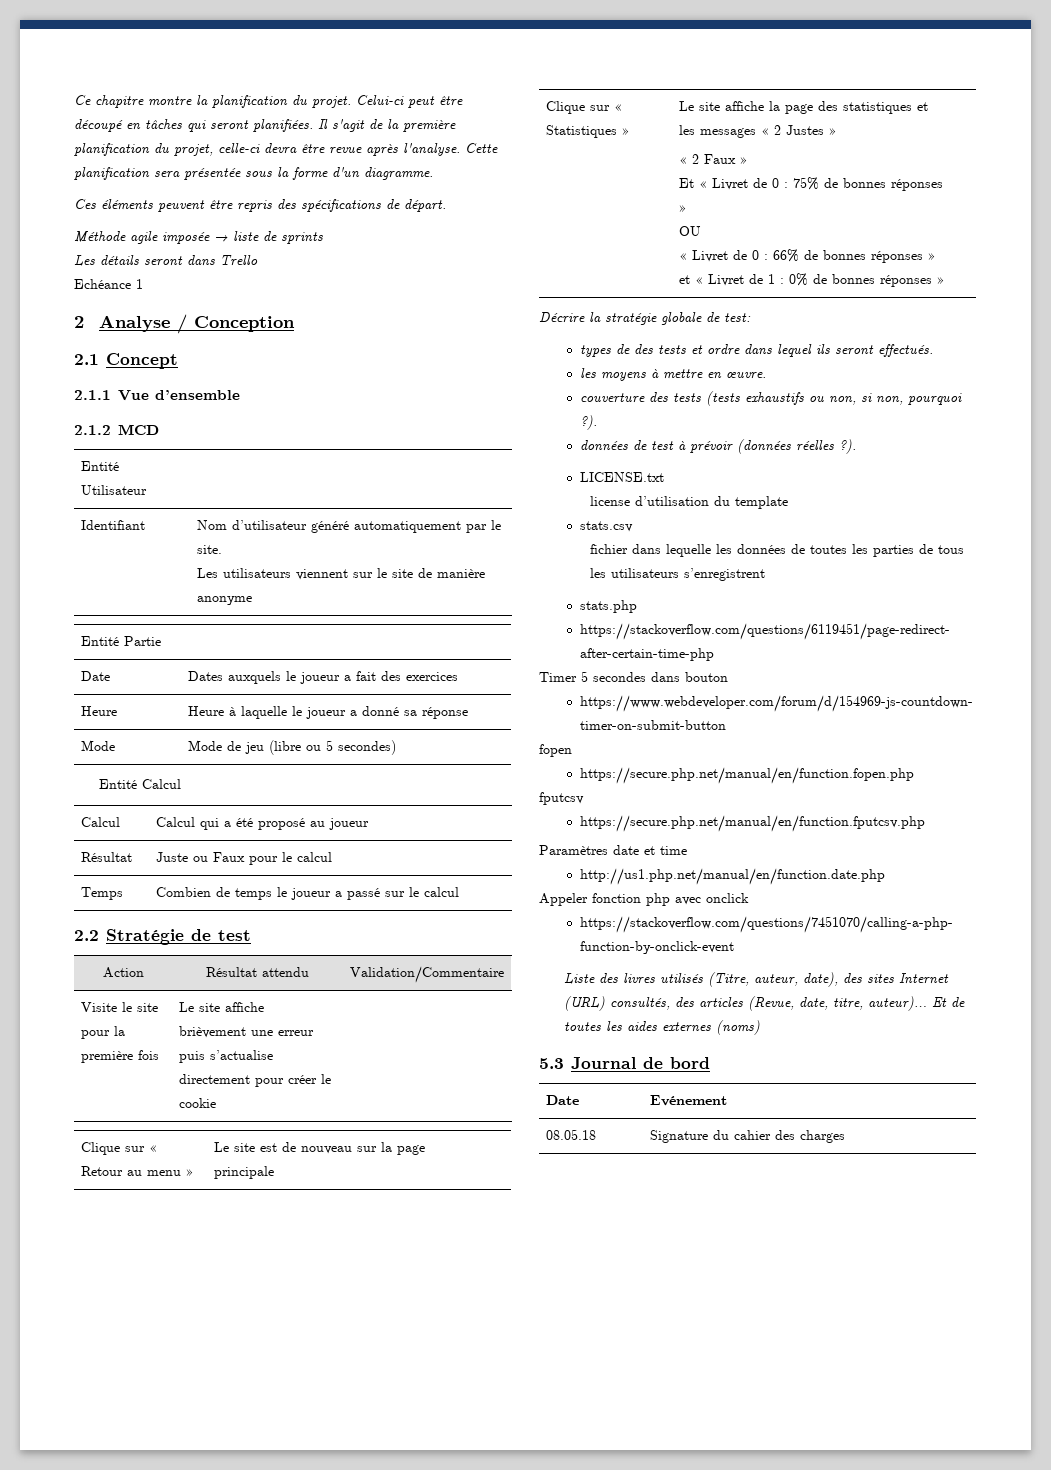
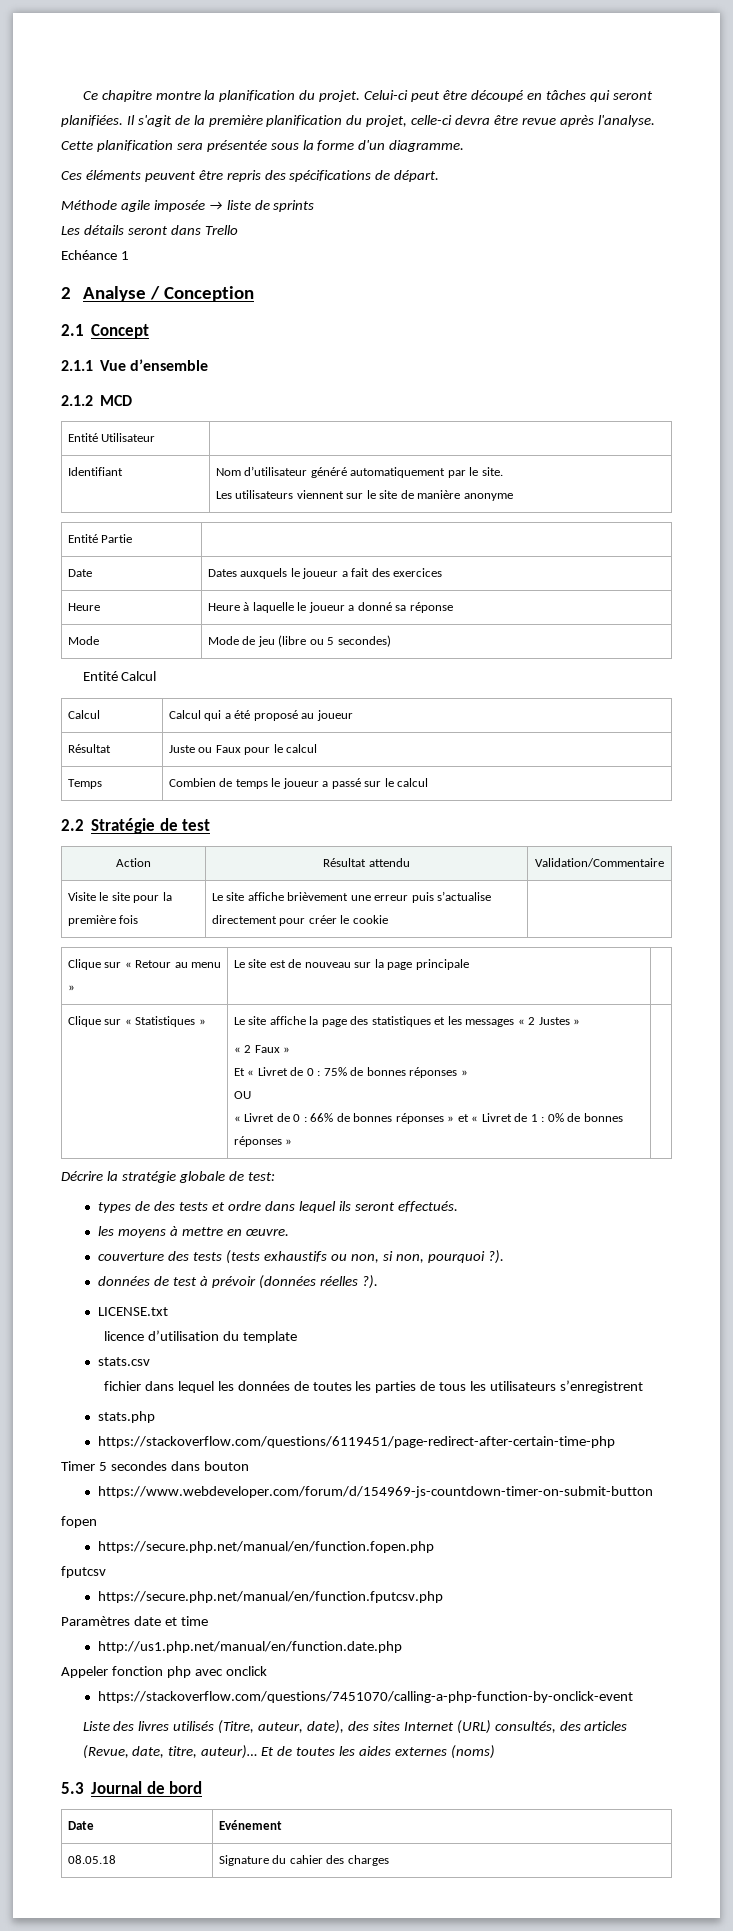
- license d’utilisation du template
+ licence d’utilisation du template
- fichier dans lequelle les données de toutes les parties de tous les utilisateurs s’enregistrent
+ fichier dans lequel les données de toutes les parties de tous les utilisateurs s’enregistrent

